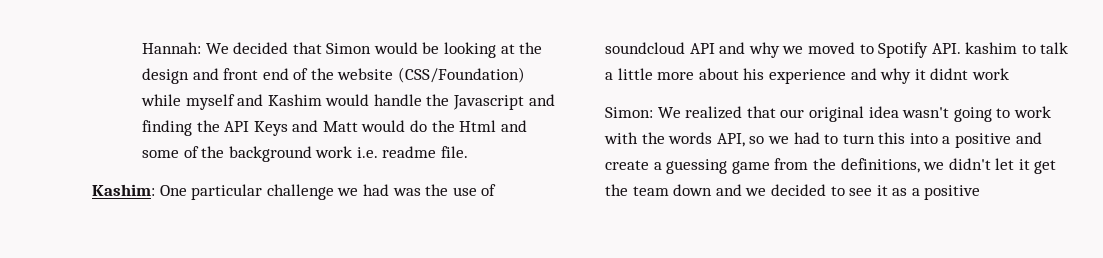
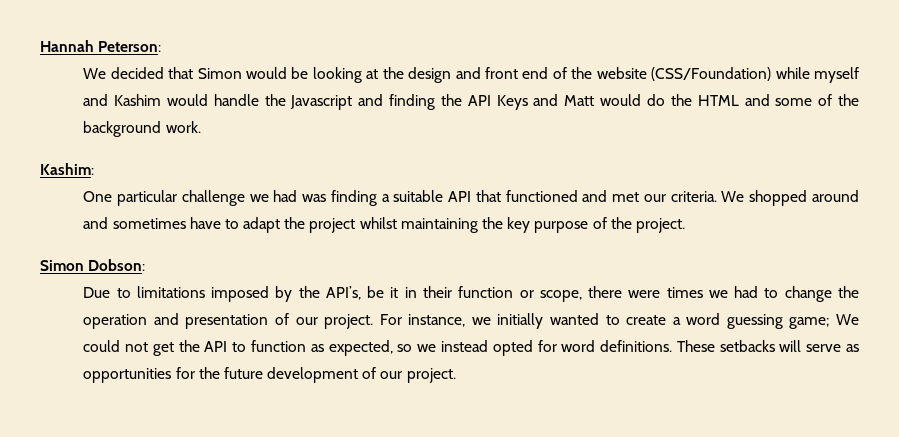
- Hannah: We decided that Simon would be looking at the design and front end of the website (CSS/Foundation) while myself and Kashim would handle the Javascript and finding the API Keys and Matt would do the Html and some of the background work i.e. readme file.
+ Hannah Peterson:
+ We decided that Simon would be looking at the design and front end of the website (CSS/Foundation) while myself and Kashim would handle the Javascript and finding the API Keys and Matt would do the HTML and some of the background work.
- Kashim: One particular challenge we had was the use of soundcloud API and why we moved to Spotify API. kashim to talk a little more about his experience and why it didnt work
- Simon: We realized that our original idea wasn't going to work with the words API, so we had to turn this into a positive and create a guessing game from the definitions, we didn't let it get the team down and we decided to see it as a positive
+ Kashim:
+ One particular challenge we had was finding a suitable API that functioned and met our criteria. We shopped around and sometimes have to adapt the project whilst maintaining the key purpose of the project.
+ Simon Dobson:
+ Due to limitations imposed by the API’s, be it in their function or scope, there were times we had to change the operation and presentation of our project. For instance, we initially wanted to create a word guessing game; We could not get the API to function as expected, so we instead opted for word definitions. These setbacks will serve as opportunities for the future development of our project.

